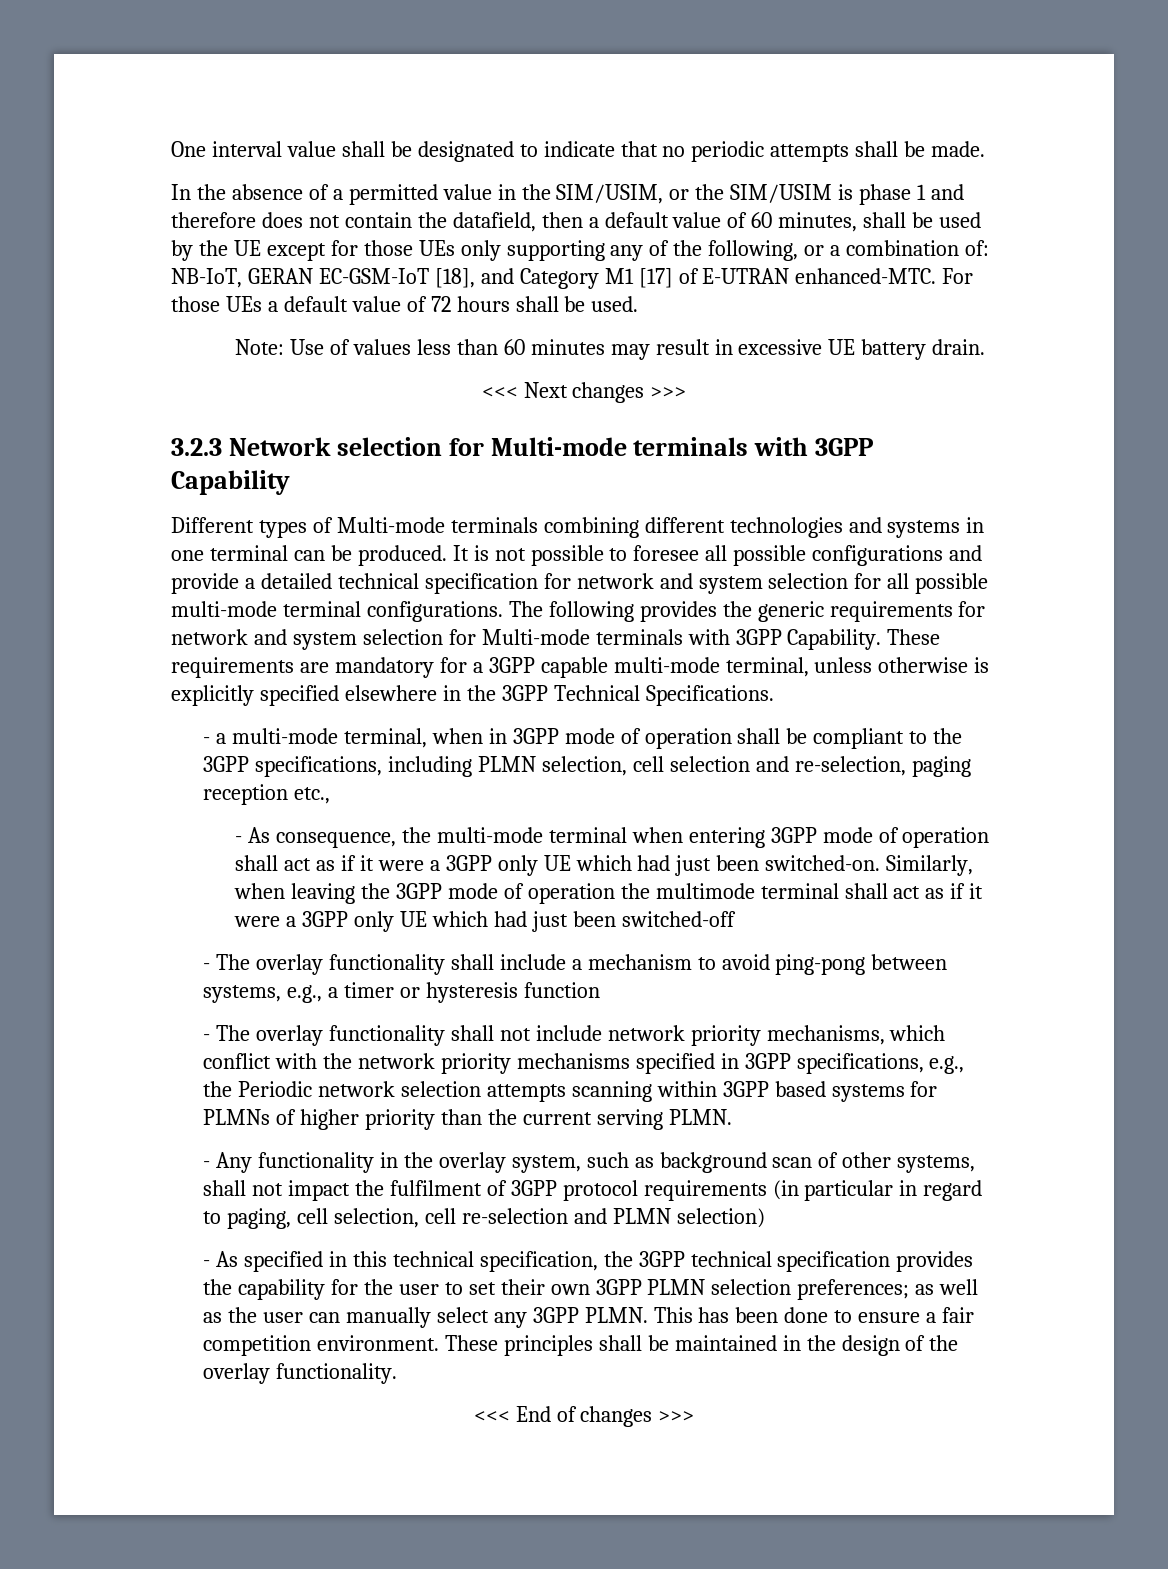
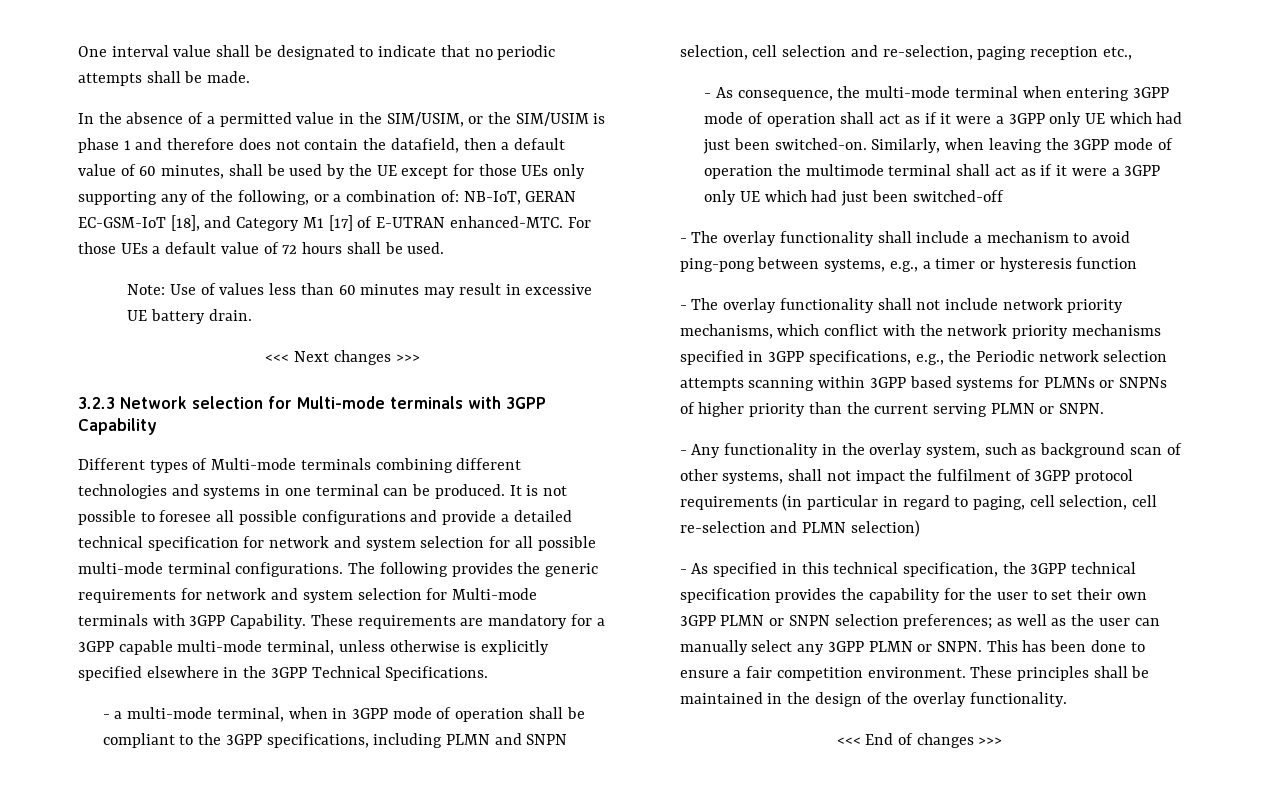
- - a multi-mode terminal, when in 3GPP mode of operation shall be compliant to the 3GPP specifications, including PLMN selection, cell selection and re-selection, paging reception etc.,
+ - a multi-mode terminal, when in 3GPP mode of operation shall be compliant to the 3GPP specifications, including PLMN and SNPN selection, cell selection and re-selection, paging reception etc.,
- - The overlay functionality shall not include network priority mechanisms, which conflict with the network priority mechanisms specified in 3GPP specifications, e.g., the Periodic network selection attempts scanning within 3GPP based systems for PLMNs of higher priority than the current serving PLMN.
+ - The overlay functionality shall not include network priority mechanisms, which conflict with the network priority mechanisms specified in 3GPP specifications, e.g., the Periodic network selection attempts scanning within 3GPP based systems for PLMNs or SNPNs of higher priority than the current serving PLMN or SNPN.
- - As specified in this technical specification, the 3GPP technical specification provides the capability for the user to set their own 3GPP PLMN selection preferences; as well as the user can manually select any 3GPP PLMN.
+ - As specified in this technical specification, the 3GPP technical specification provides the capability for the user to set their own 3GPP PLMN or SNPN selection preferences; as well as the user can manually select any 3GPP PLMN or SNPN.

